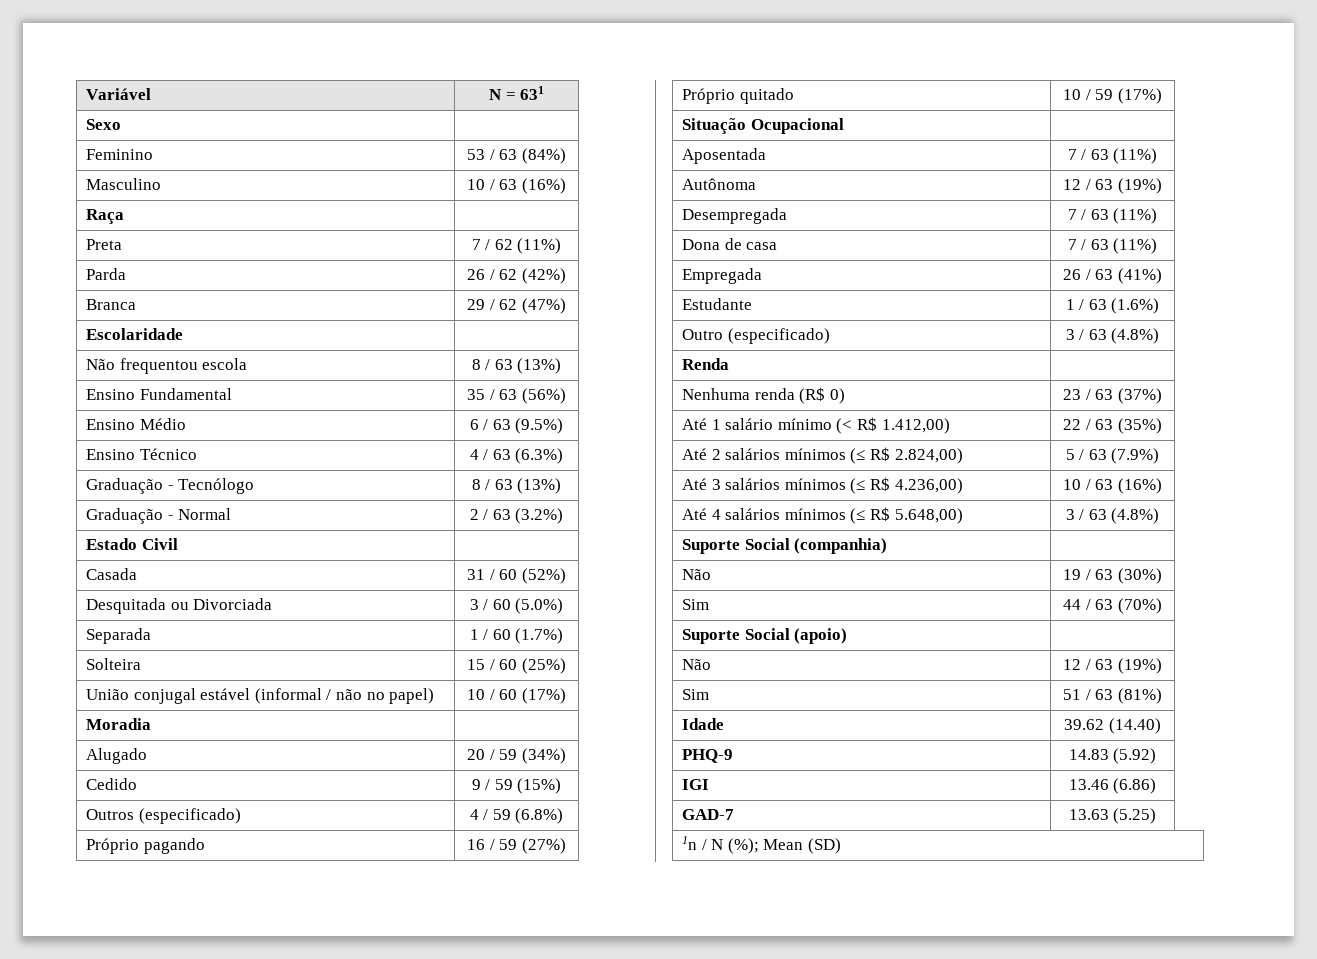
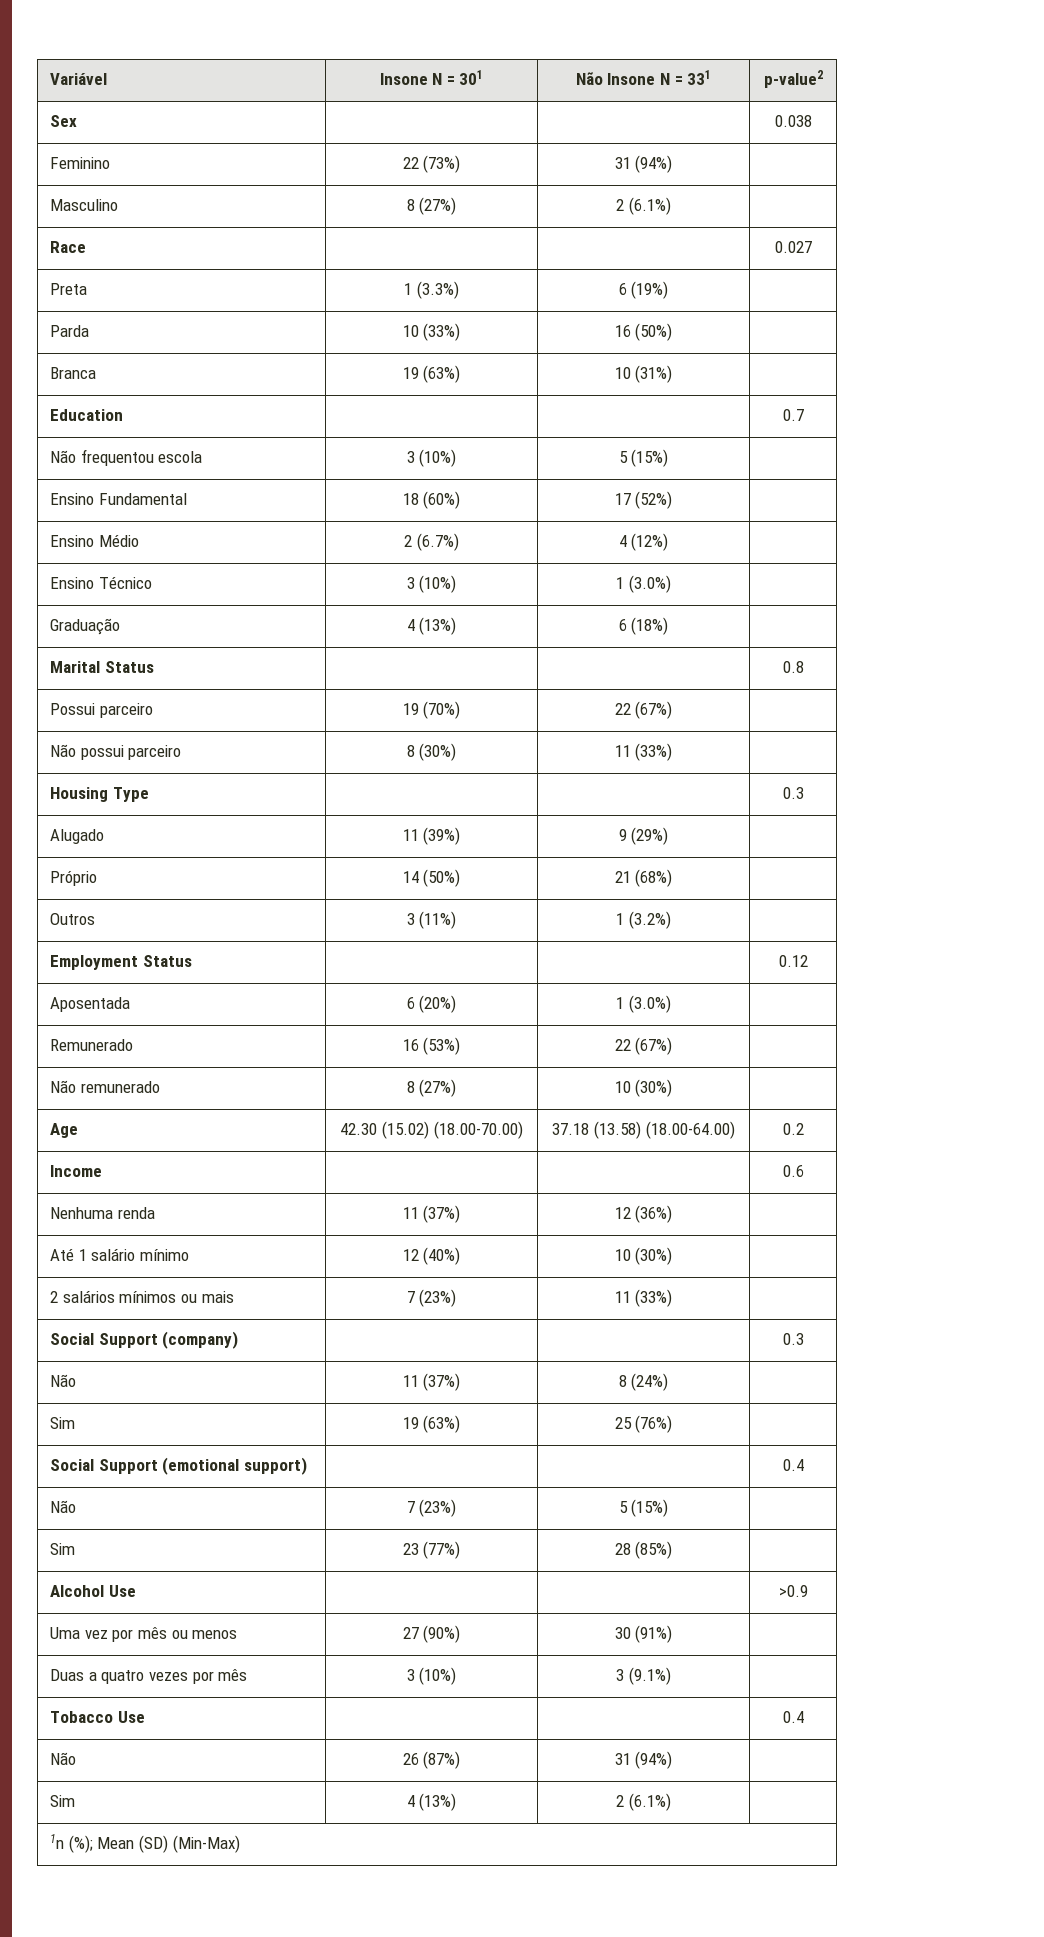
- Variável | N = 631
- Sexo |
- Feminino | 53 / 63 (84%)
- Masculino | 10 / 63 (16%)
- Raça |
- Preta | 7 / 62 (11%)
- Parda | 26 / 62 (42%)
- Branca | 29 / 62 (47%)
- Escolaridade |
- Não frequentou escola | 8 / 63 (13%)
- Ensino Fundamental | 35 / 63 (56%)
- Ensino Médio | 6 / 63 (9.5%)
- Ensino Técnico | 4 / 63 (6.3%)
- Graduação - Tecnólogo | 8 / 63 (13%)
- Graduação - Normal | 2 / 63 (3.2%)
- Estado Civil |
- Casada | 31 / 60 (52%)
- Desquitada ou Divorciada | 3 / 60 (5.0%)
- Separada | 1 / 60 (1.7%)
- Solteira | 15 / 60 (25%)
- União conjugal estável (informal / não no papel) | 10 / 60 (17%)
- Moradia |
- Alugado | 20 / 59 (34%)
- Cedido | 9 / 59 (15%)
- Outros (especificado) | 4 / 59 (6.8%)
- Próprio pagando | 16 / 59 (27%)
- Próprio quitado | 10 / 59 (17%)
- Situação Ocupacional |
- Aposentada | 7 / 63 (11%)
- Autônoma | 12 / 63 (19%)
- Desempregada | 7 / 63 (11%)
- Dona de casa | 7 / 63 (11%)
- Empregada | 26 / 63 (41%)
- Estudante | 1 / 63 (1.6%)
- Outro (especificado) | 3 / 63 (4.8%)
- Renda |
- Nenhuma renda (R$ 0) | 23 / 63 (37%)
+ Variável | Insone N = 301 | Não Insone N = 331 | p-value2
+ Sex | | | 0.038
+ Feminino | 22 (73%) | 31 (94%) |
+ Masculino | 8 (27%) | 2 (6.1%) |
+ Race | | | 0.027
+ Preta | 1 (3.3%) | 6 (19%) |
+ Parda | 10 (33%) | 16 (50%) |
+ Branca | 19 (63%) | 10 (31%) |
+ Education | | | 0.7
+ Não frequentou escola | 3 (10%) | 5 (15%) |
+ Ensino Fundamental | 18 (60%) | 17 (52%) |
+ Ensino Médio | 2 (6.7%) | 4 (12%) |
+ Ensino Técnico | 3 (10%) | 1 (3.0%) |
+ Graduação | 4 (13%) | 6 (18%) |
+ Marital Status | | | 0.8
+ Possui parceiro | 19 (70%) | 22 (67%) |
+ Não possui parceiro | 8 (30%) | 11 (33%) |
+ Housing Type | | | 0.3
+ Alugado | 11 (39%) | 9 (29%) |
+ Próprio | 14 (50%) | 21 (68%) |
+ Outros | 3 (11%) | 1 (3.2%) |
+ Employment Status | | | 0.12
+ Aposentada | 6 (20%) | 1 (3.0%) |
+ Remunerado | 16 (53%) | 22 (67%) |
+ Não remunerado | 8 (27%) | 10 (30%) |
+ Age | 42.30 (15.02) (18.00-70.00) | 37.18 (13.58) (18.00-64.00) | 0.2
+ Income | | | 0.6
+ Nenhuma renda | 11 (37%) | 12 (36%) |
- Até 1 salário mínimo (< R$ 1.412,00) | 22 / 63 (35%)
- Até 2 salários mínimos (≤ R$ 2.824,00) | 5 / 63 (7.9%)
- Até 3 salários mínimos (≤ R$ 4.236,00) | 10 / 63 (16%)
- Até 4 salários mínimos (≤ R$ 5.648,00) | 3 / 63 (4.8%)
- Suporte Social (companhia) |
- Não | 19 / 63 (30%)
- Sim | 44 / 63 (70%)
- Suporte Social (apoio) |
- Não | 12 / 63 (19%)
- Sim | 51 / 63 (81%)
- Idade | 39.62 (14.40)
- PHQ-9 | 14.83 (5.92)
- IGI | 13.46 (6.86)
- GAD-7 | 13.63 (5.25)
+ Até 1 salário mínimo | 12 (40%) | 10 (30%) |
+ 2 salários mínimos ou mais | 7 (23%) | 11 (33%) |
+ Social Support (company) | | | 0.3
+ Não | 11 (37%) | 8 (24%) |
+ Sim | 19 (63%) | 25 (76%) |
+ Social Support (emotional support) | | | 0.4
+ Não | 7 (23%) | 5 (15%) |
+ Sim | 23 (77%) | 28 (85%) |
+ Alcohol Use | | | >0.9
+ Uma vez por mês ou menos | 27 (90%) | 30 (91%) |
+ Duas a quatro vezes por mês | 3 (10%) | 3 (9.1%) |
+ Tobacco Use | | | 0.4
+ Não | 26 (87%) | 31 (94%) |
+ Sim | 4 (13%) | 2 (6.1%) |
- 1n / N (%); Mean (SD)
+ 1n (%); Mean (SD) (Min-Max)

